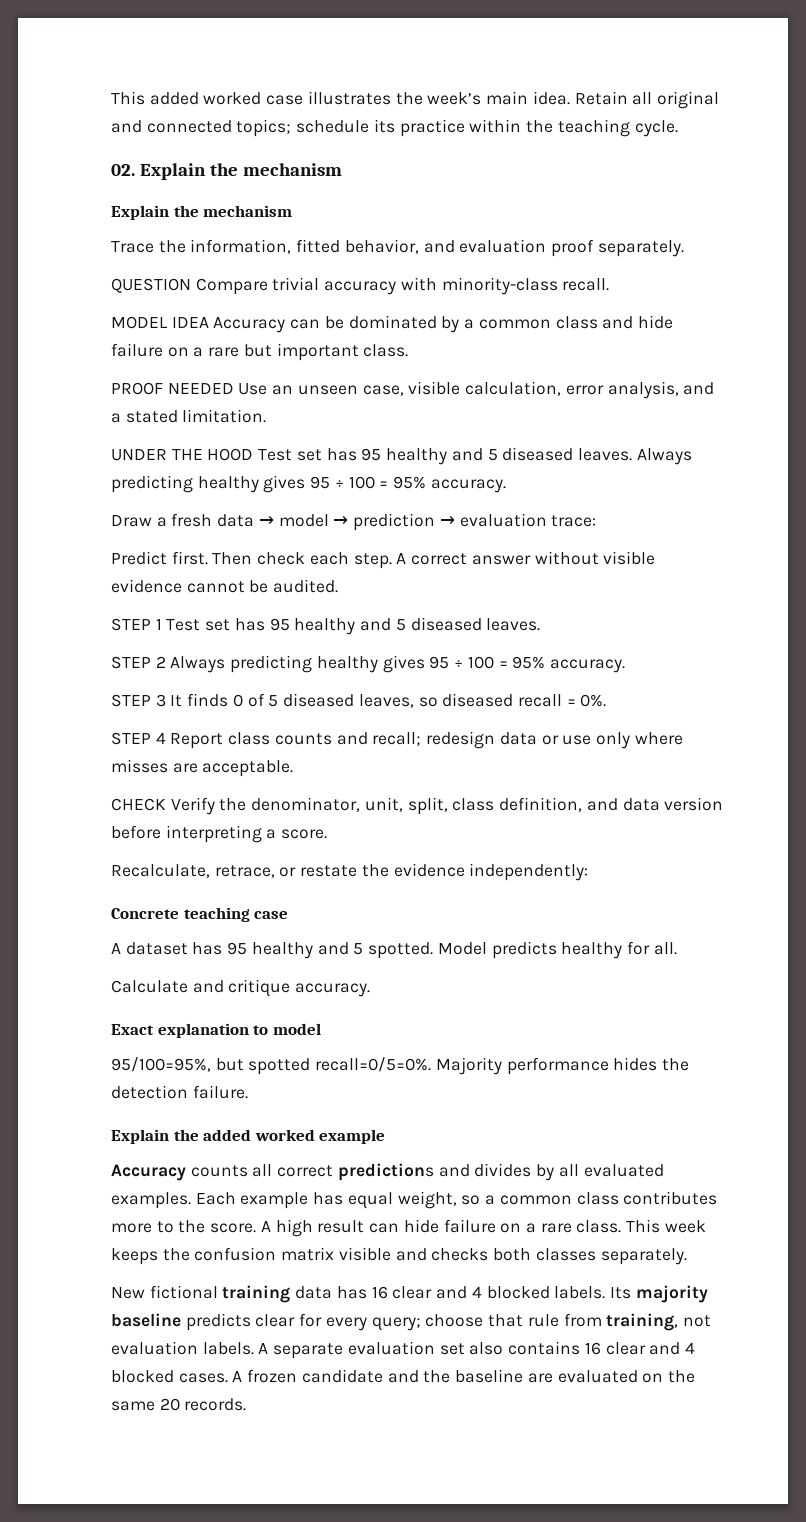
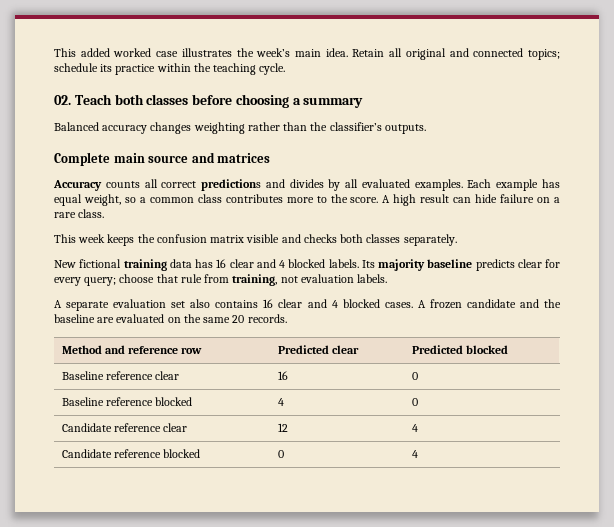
- 02. Explain the mechanism
- Explain the mechanism
- Trace the information, fitted behavior, and evaluation proof separately.
- QUESTION Compare trivial accuracy with minority-class recall.
- MODEL IDEA Accuracy can be dominated by a common class and hide failure on a rare but important class.
- PROOF NEEDED Use an unseen case, visible calculation, error analysis, and a stated limitation.
- UNDER THE HOOD Test set has 95 healthy and 5 diseased leaves. Always predicting healthy gives 95 ÷ 100 = 95% accuracy.
- Draw a fresh data → model → prediction → evaluation trace:
- Predict first. Then check each step. A correct answer without visible evidence cannot be audited.
- STEP 1 Test set has 95 healthy and 5 diseased leaves.
- STEP 2 Always predicting healthy gives 95 ÷ 100 = 95% accuracy.
- STEP 3 It finds 0 of 5 diseased leaves, so diseased recall = 0%.
- STEP 4 Report class counts and recall; redesign data or use only where misses are acceptable.
- CHECK Verify the denominator, unit, split, class definition, and data version before interpreting a score.
- Recalculate, retrace, or restate the evidence independently:
- Concrete teaching case
- A dataset has 95 healthy and 5 spotted. Model predicts healthy for all.
- Calculate and critique accuracy.
- Exact explanation to model
- 95/100=95%, but spotted recall=0/5=0%. Majority performance hides the detection failure.
- Explain the added worked example
+ 02. Teach both classes before choosing a summary
+ Balanced accuracy changes weighting rather than the classifier’s outputs.
+ Complete main source and matrices
- A high result can hide failure on a rare class. This week keeps the confusion matrix visible and checks both classes separately.
+ A high result can hide failure on a rare class.
+ This week keeps the confusion matrix visible and checks both classes separately.
- Its majority baseline predicts clear for every query; choose that rule from training, not evaluation labels. A separate evaluation set also contains 16 clear and 4 blocked cases.
+ Its majority baseline predicts clear for every query; choose that rule from training, not evaluation labels.
+ A separate evaluation set also contains 16 clear and 4 blocked cases.
+ Method and reference row | Predicted clear | Predicted blocked
+ Baseline reference clear | 16 | 0
+ Baseline reference blocked | 4 | 0
+ Candidate reference clear | 12 | 4
+ Candidate reference blocked | 0 | 4

